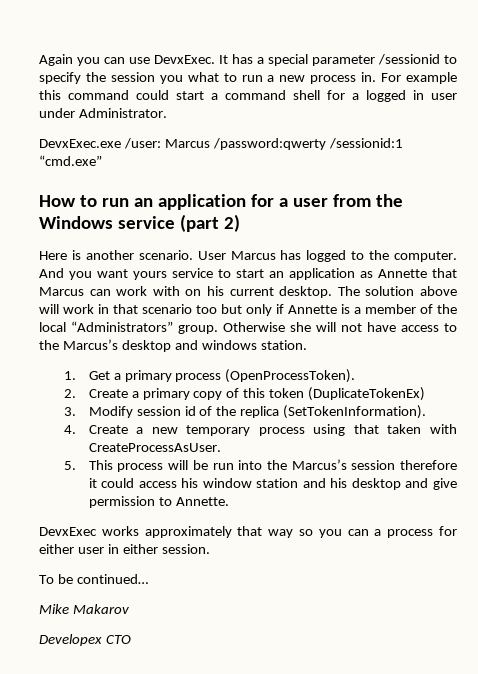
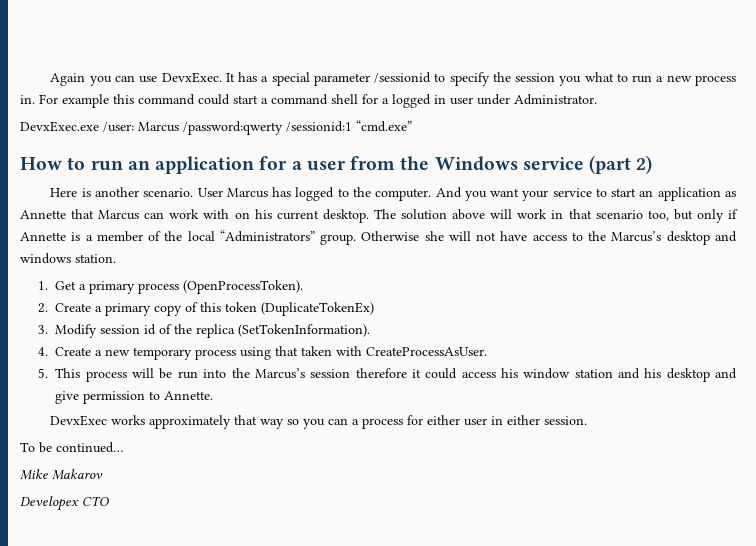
- And you want yours service to start an application as Annette that Marcus can work with on his current desktop.
+ And you want your service to start an application as Annette that Marcus can work with on his current desktop.
- The solution above will work in that scenario too but only if Annette is a member of the local “Administrators” group.
+ The solution above will work in that scenario too, but only if Annette is a member of the local “Administrators” group.

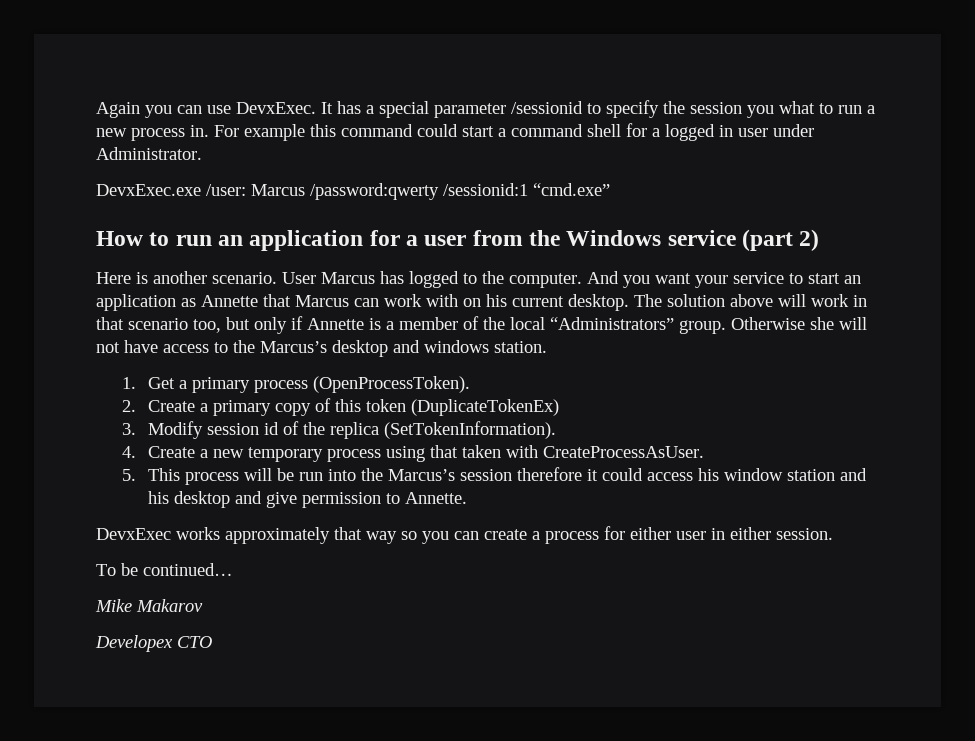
- DevxExec works approximately that way so you can a process for either user in either session.
+ DevxExec works approximately that way so you can create a process for either user in either session.

